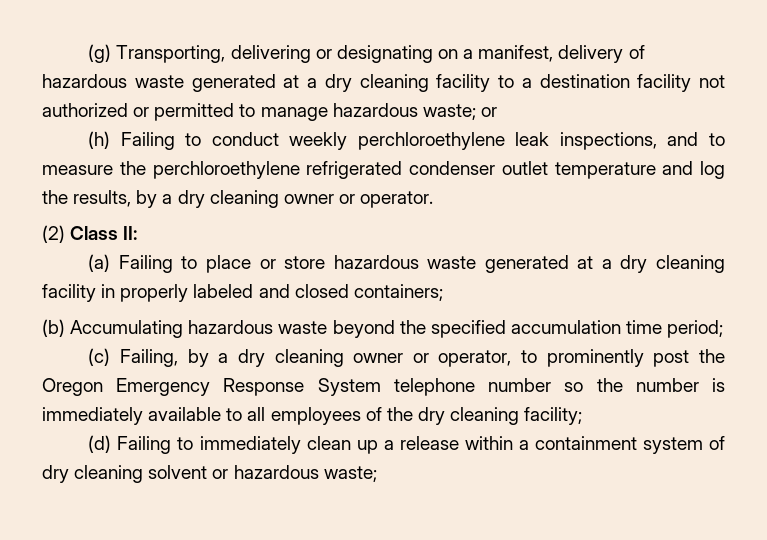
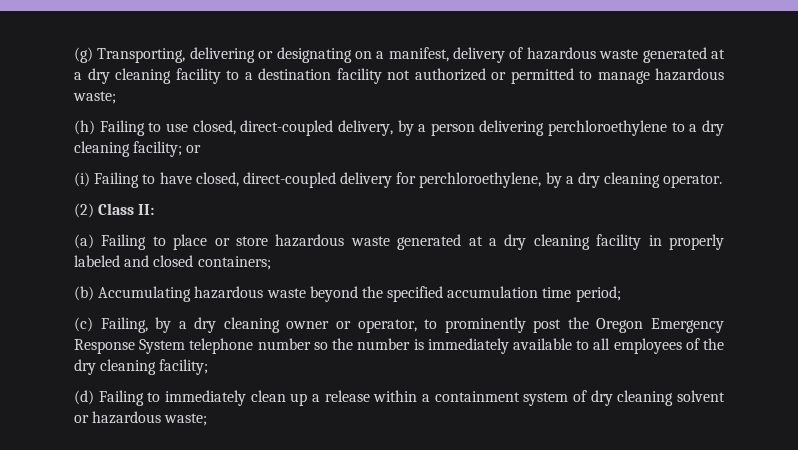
- (g) Transporting, delivering or designating on a manifest, delivery of hazardous waste generated at a dry cleaning facility to a destination facility not authorized or permitted to manage hazardous waste; or
+ (g) Transporting, delivering or designating on a manifest, delivery of hazardous waste generated at a dry cleaning facility to a destination facility not authorized or permitted to manage hazardous waste;
- (h) Failing to conduct weekly perchloroethylene leak inspections, and to measure the perchloroethylene refrigerated condenser outlet temperature and log the results, by a dry cleaning owner or operator.
+ (h) Failing to use closed, direct-coupled delivery, by a person delivering perchloroethylene to a dry cleaning facility; or
+ (i) Failing to have closed, direct-coupled delivery for perchloroethylene, by a dry cleaning operator.

